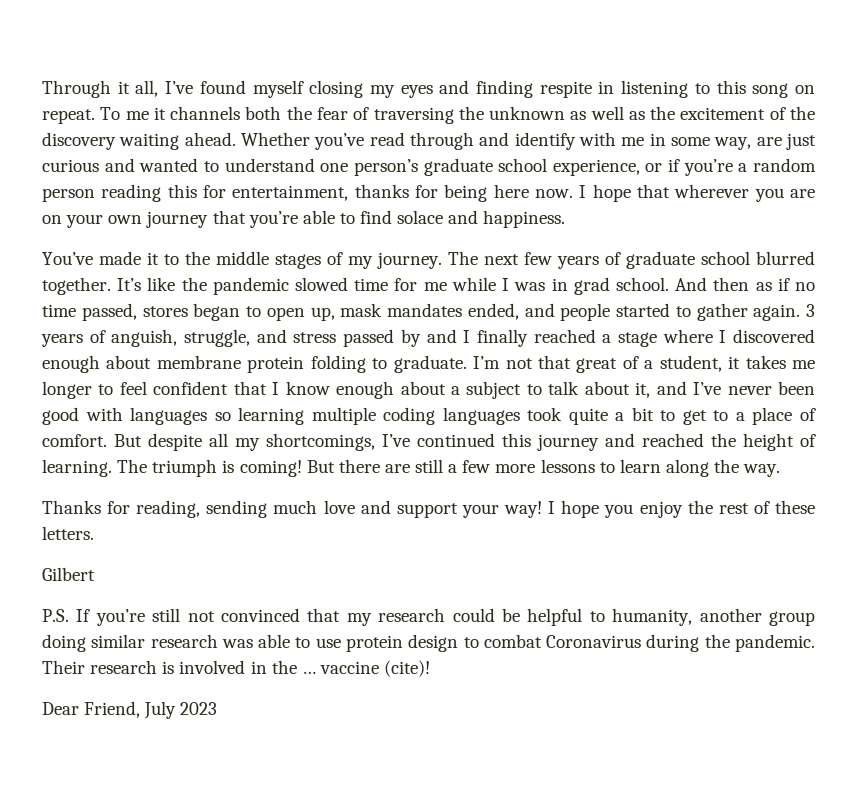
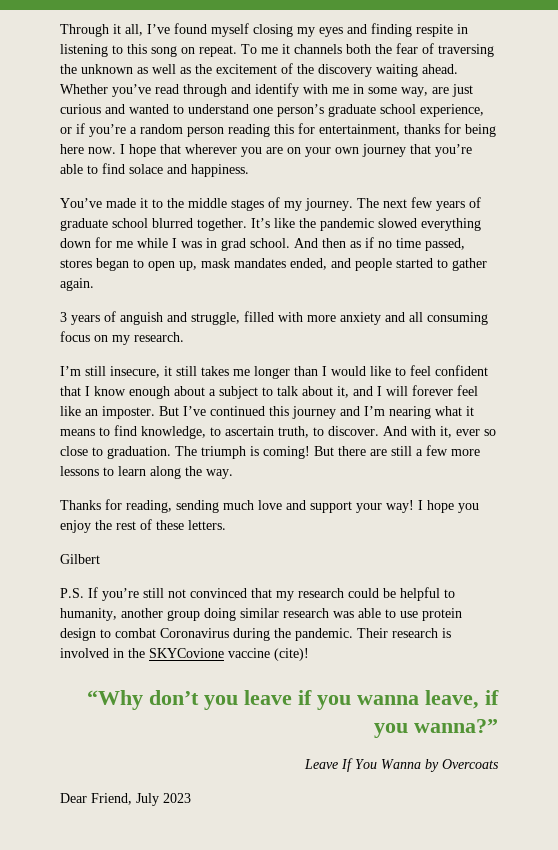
- It’s like the pandemic slowed time for me while I was in grad school.
+ It’s like the pandemic slowed everything down for me while I was in grad school.
- And then as if no time passed, stores began to open up, mask mandates ended, and people started to gather again. 3 years of anguish, struggle, and stress passed by and I finally reached a stage where I discovered enough about membrane protein folding to graduate. I’m not that great of a student, it takes me longer to feel confident that I know enough about a subject to talk about it, and I’ve never been good with languages so learning multiple coding languages took quite a bit to get to a place of comfort. But despite all my shortcomings, I’ve continued this journey and reached the height of learning.
+ And then as if no time passed, stores began to open up, mask mandates ended, and people started to gather again.
+ 3 years of anguish and struggle, filled with more anxiety and all consuming focus on my research.
+ I’m still insecure, it still takes me longer than I would like to feel confident that I know enough about a subject to talk about it, and I will forever feel like an imposter. But I’ve continued this journey and I’m nearing what it means to find knowledge, to ascertain truth, to discover. And with it, ever so close to graduation.
- Their research is involved in the … vaccine (cite)!
+ Their research is involved in the SKYCovione vaccine (cite)!
+ “Why don’t you leave if you wanna leave, if you wanna?”
+ Leave If You Wanna by Overcoats

